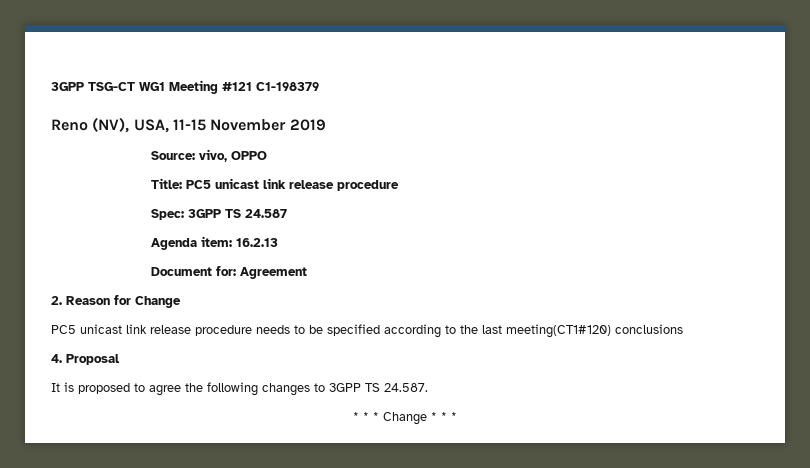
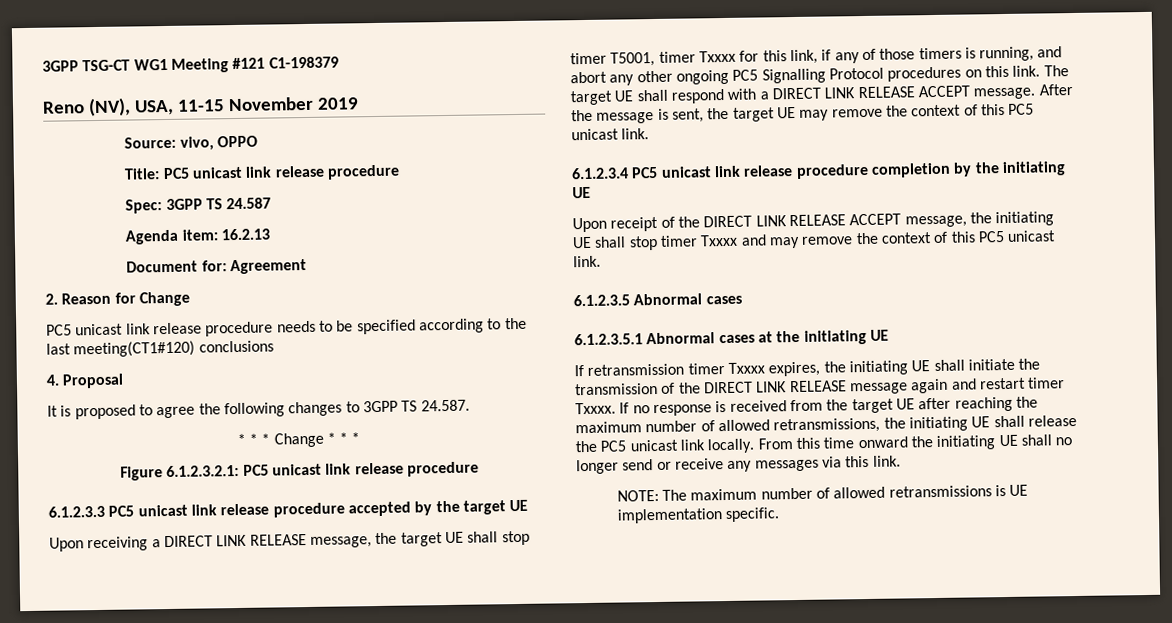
+ Figure 6.1.2.3.2.1: PC5 unicast link release procedure
+ 6.1.2.3.3 PC5 unicast link release procedure accepted by the target UE
+ Upon receiving a DIRECT LINK RELEASE message, the target UE shall stop timer T5001, timer Txxxx for this link, if any of those timers is running, and abort any other ongoing PC5 Signalling Protocol procedures on this link. The target UE shall respond with a DIRECT LINK RELEASE ACCEPT message. After the message is sent, the target UE may remove the context of this PC5 unicast link.
+ 6.1.2.3.4 PC5 unicast link release procedure completion by the initiating UE
+ Upon receipt of the DIRECT LINK RELEASE ACCEPT message, the initiating UE shall stop timer Txxxx and may remove the context of this PC5 unicast link.
+ 6.1.2.3.5 Abnormal cases
+ 6.1.2.3.5.1 Abnormal cases at the initiating UE
+ If retransmission timer Txxxx expires, the initiating UE shall initiate the transmission of the DIRECT LINK RELEASE message again and restart timer Txxxx. If no response is received from the target UE after reaching the maximum number of allowed retransmissions, the initiating UE shall release the PC5 unicast link locally. From this time onward the initiating UE shall no longer send or receive any messages via this link.
+ NOTE: The maximum number of allowed retransmissions is UE implementation specific.

